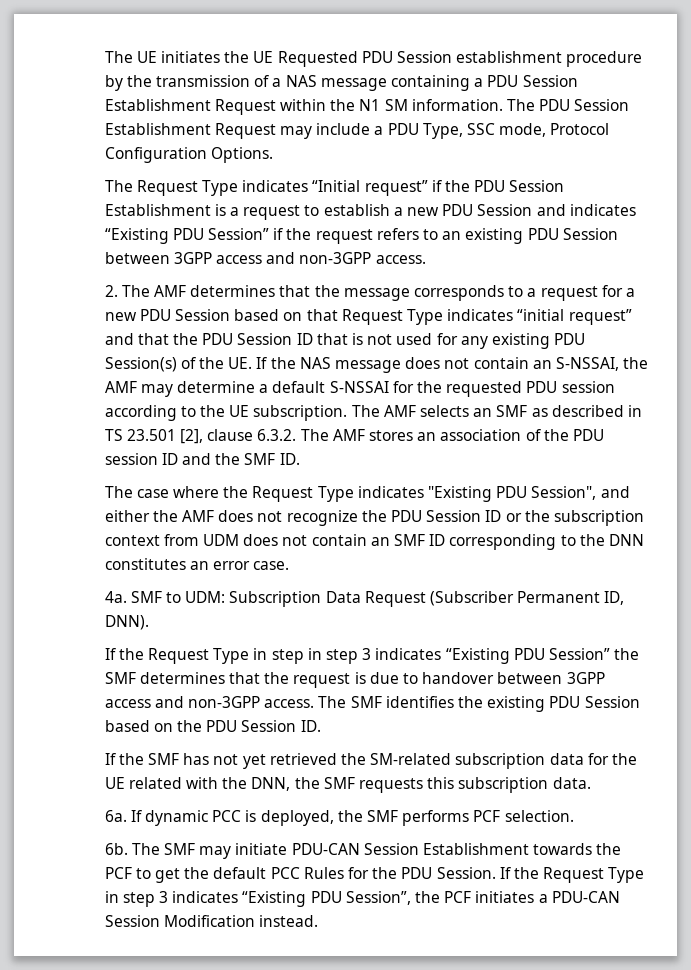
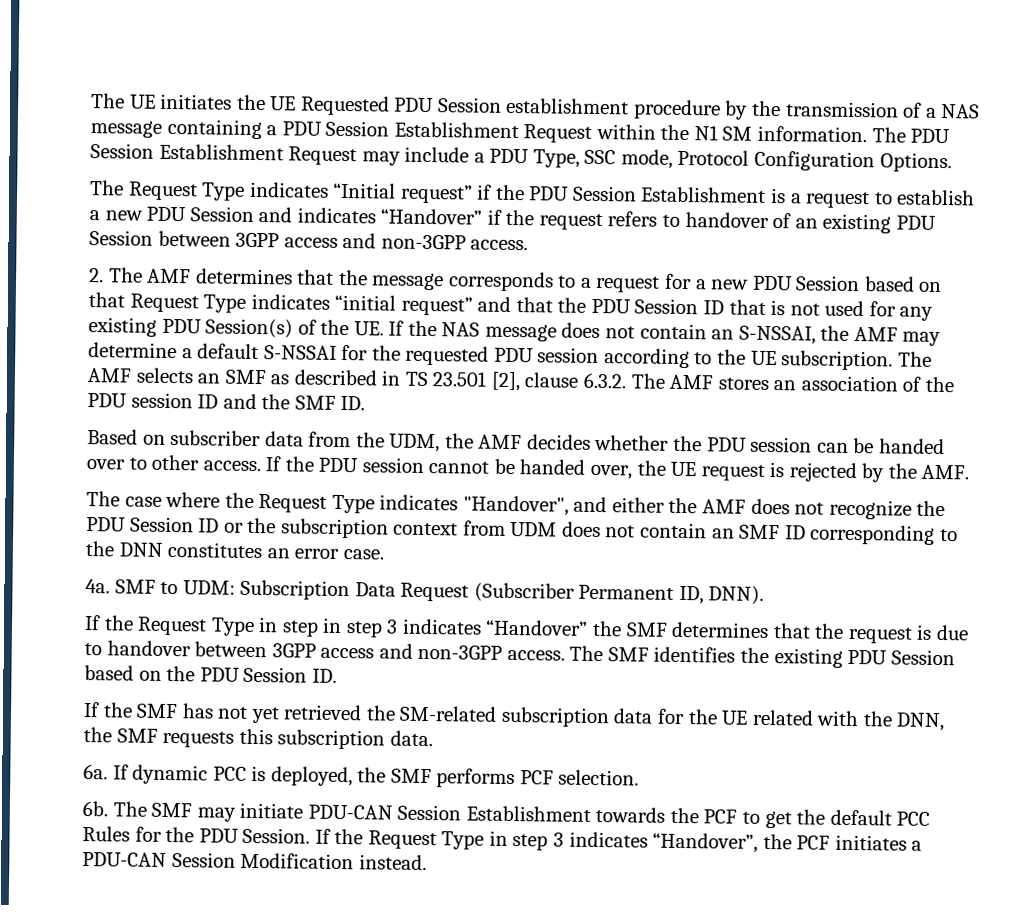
- The Request Type indicates “Initial request” if the PDU Session Establishment is a request to establish a new PDU Session and indicates “Existing PDU Session” if the request refers to an existing PDU Session between 3GPP access and non-3GPP access.
+ The Request Type indicates “Initial request” if the PDU Session Establishment is a request to establish a new PDU Session and indicates “Handover” if the request refers to handover of an existing PDU Session between 3GPP access and non-3GPP access.
+ Based on subscriber data from the UDM, the AMF decides whether the PDU session can be handed over to other access. If the PDU session cannot be handed over, the UE request is rejected by the AMF.
- The case where the Request Type indicates "Existing PDU Session", and either the AMF does not recognize the PDU Session ID or the subscription context from UDM does not contain an SMF ID corresponding to the DNN constitutes an error case.
+ The case where the Request Type indicates "Handover", and either the AMF does not recognize the PDU Session ID or the subscription context from UDM does not contain an SMF ID corresponding to the DNN constitutes an error case.
- If the Request Type in step in step 3 indicates “Existing PDU Session” the SMF determines that the request is due to handover between 3GPP access and non-3GPP access.
+ If the Request Type in step in step 3 indicates “Handover” the SMF determines that the request is due to handover between 3GPP access and non-3GPP access.
- If the Request Type in step 3 indicates “Existing PDU Session”, the PCF initiates a PDU-CAN Session Modification instead.
+ If the Request Type in step 3 indicates “Handover”, the PCF initiates a PDU-CAN Session Modification instead.

